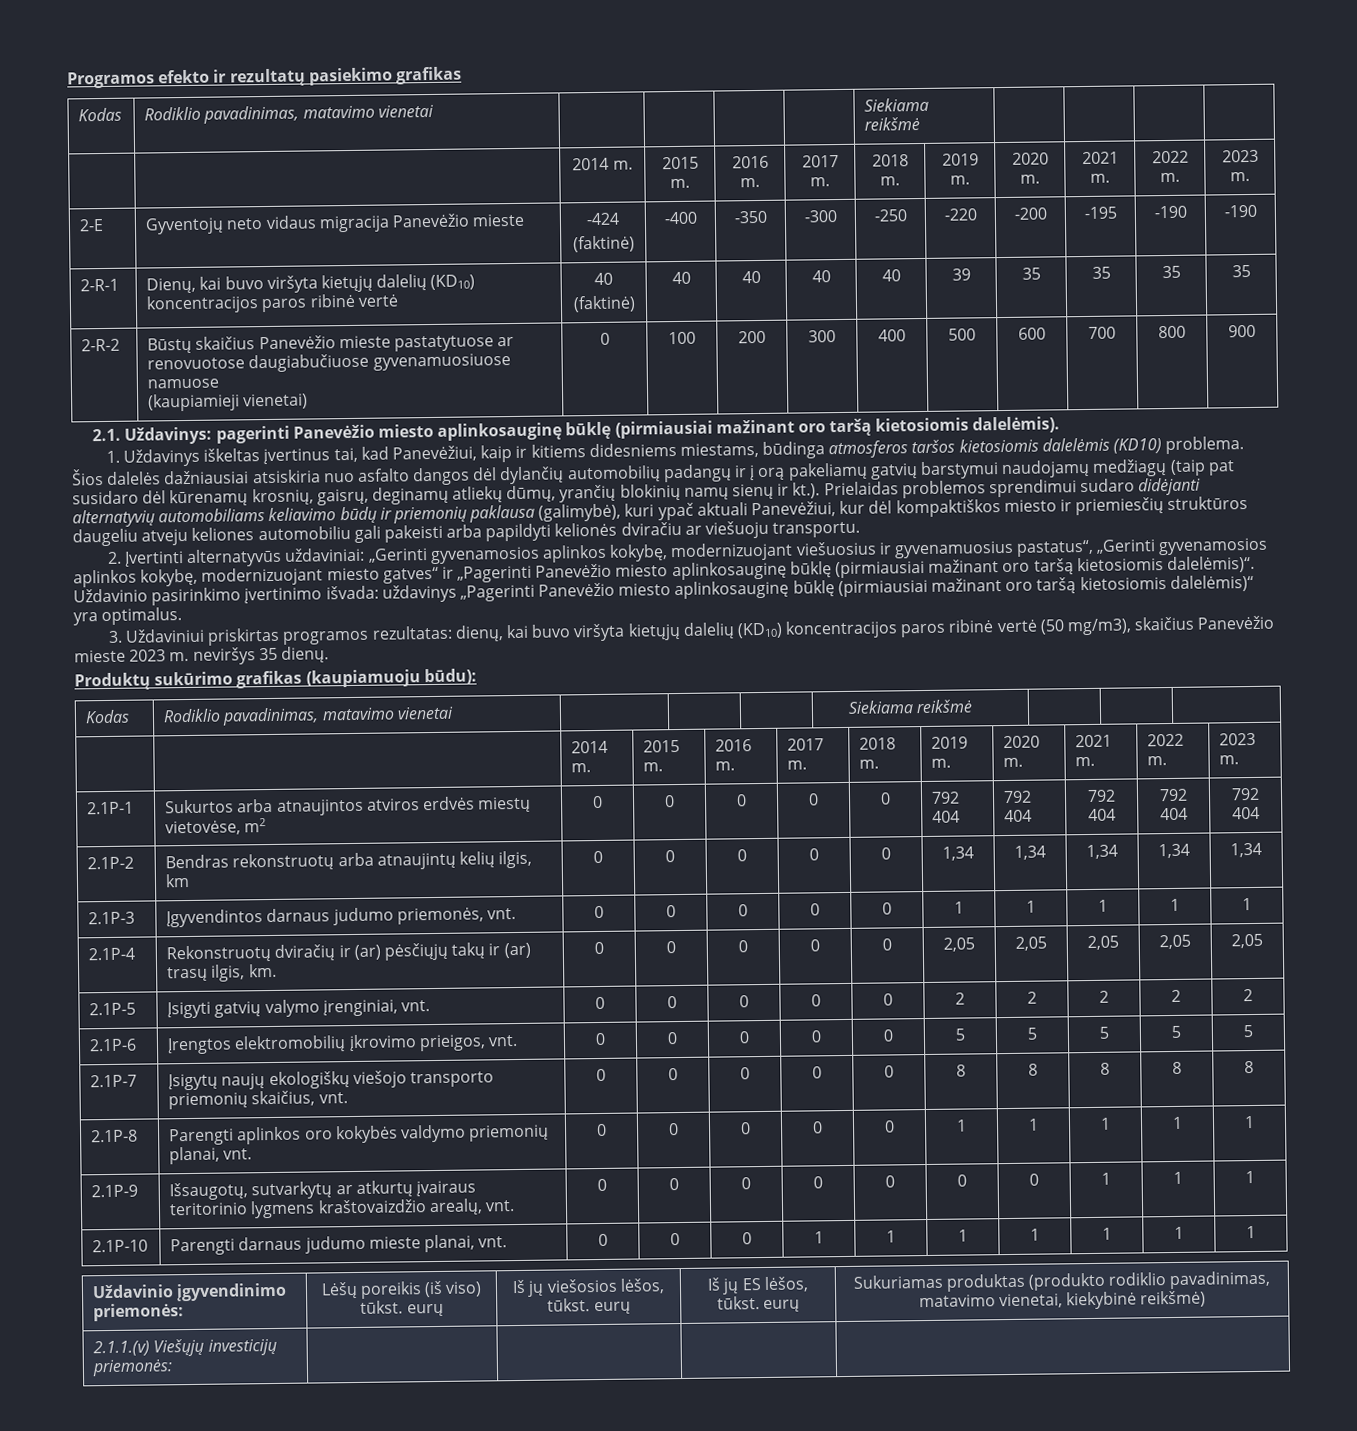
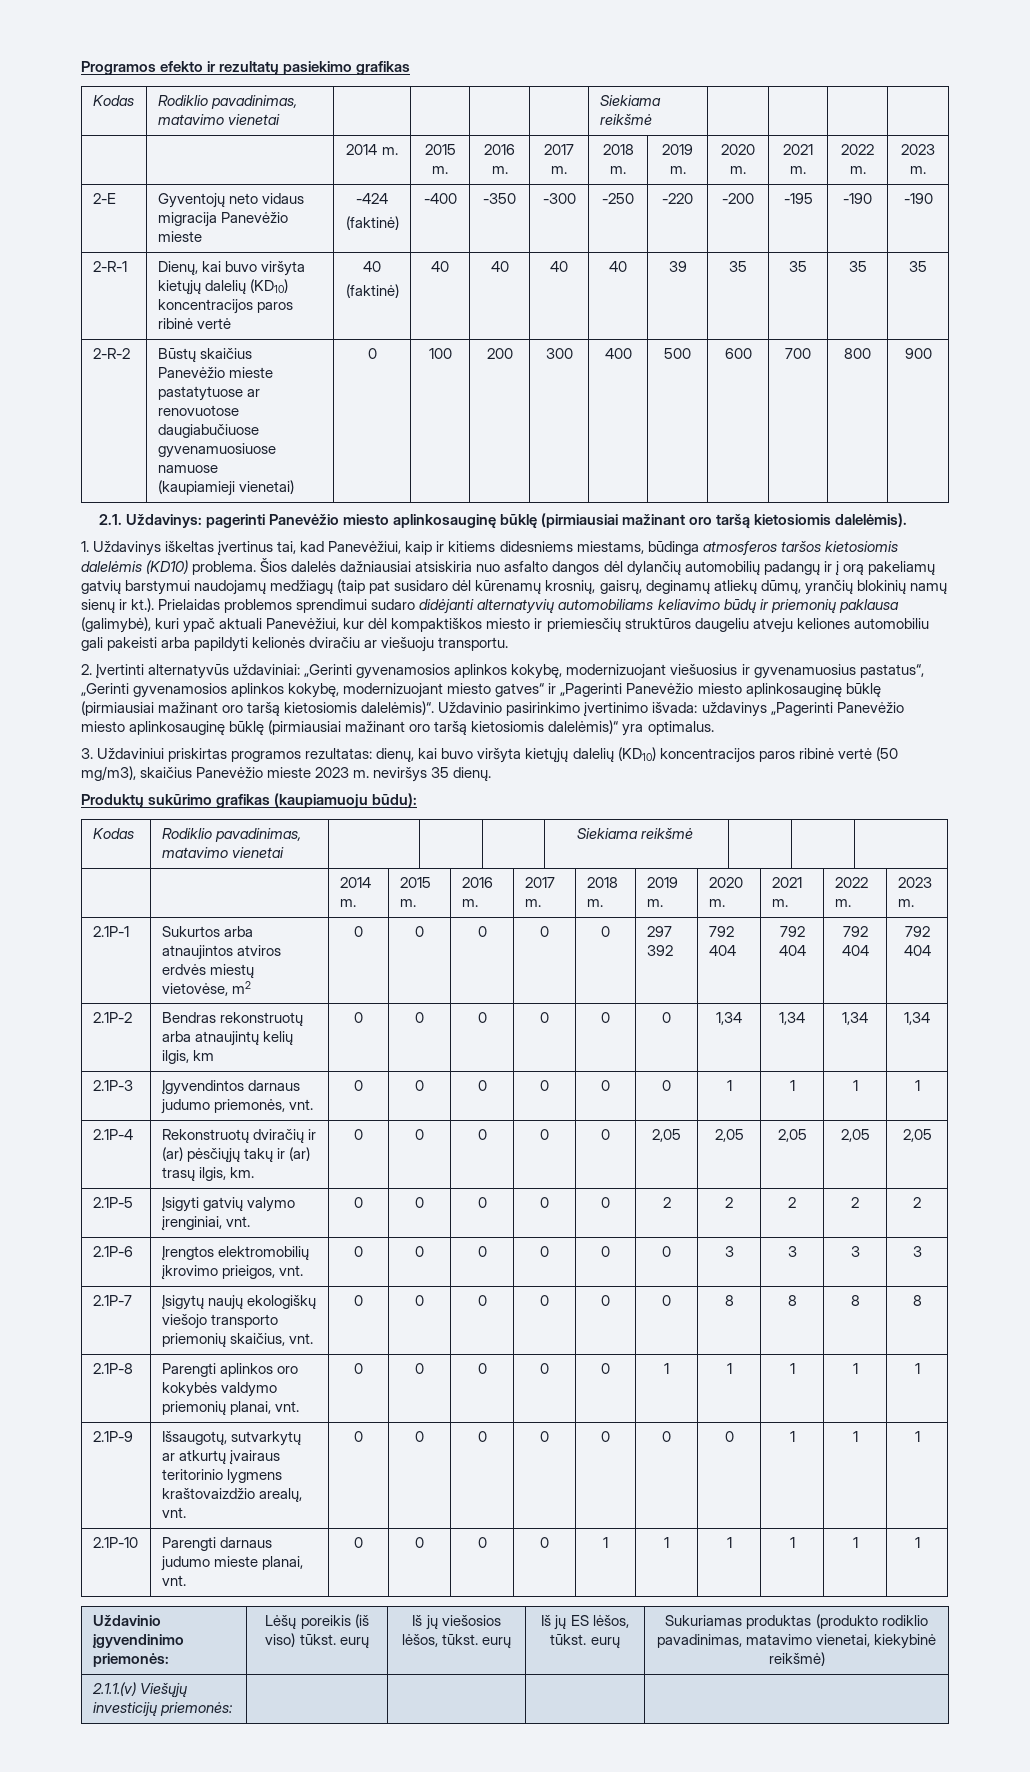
- 2.1P-1 | Sukurtos arba atnaujintos atviros erdvės miestų vietovėse, m2 | 0 | 0 | 0 | 0 | 0 | 792 404 | 792 404 | 792 404 | 792 404 | 792 404
+ 2.1P-1 | Sukurtos arba atnaujintos atviros erdvės miestų vietovėse, m2 | 0 | 0 | 0 | 0 | 0 | 297 392 | 792 404 | 792 404 | 792 404 | 792 404
- 2.1P-2 | Bendras rekonstruotų arba atnaujintų kelių ilgis, km | 0 | 0 | 0 | 0 | 0 | 1,34 | 1,34 | 1,34 | 1,34 | 1,34
+ 2.1P-2 | Bendras rekonstruotų arba atnaujintų kelių ilgis, km | 0 | 0 | 0 | 0 | 0 | 0 | 1,34 | 1,34 | 1,34 | 1,34
- 2.1P-3 | Įgyvendintos darnaus judumo priemonės, vnt. | 0 | 0 | 0 | 0 | 0 | 1 | 1 | 1 | 1 | 1
+ 2.1P-3 | Įgyvendintos darnaus judumo priemonės, vnt. | 0 | 0 | 0 | 0 | 0 | 0 | 1 | 1 | 1 | 1
- 2.1P-6 | Įrengtos elektromobilių įkrovimo prieigos, vnt. | 0 | 0 | 0 | 0 | 0 | 5 | 5 | 5 | 5 | 5
+ 2.1P-6 | Įrengtos elektromobilių įkrovimo prieigos, vnt. | 0 | 0 | 0 | 0 | 0 | 0 | 3 | 3 | 3 | 3
- 2.1P-7 | Įsigytų naujų ekologiškų viešojo transporto priemonių skaičius, vnt. | 0 | 0 | 0 | 0 | 0 | 8 | 8 | 8 | 8 | 8
+ 2.1P-7 | Įsigytų naujų ekologiškų viešojo transporto priemonių skaičius, vnt. | 0 | 0 | 0 | 0 | 0 | 0 | 8 | 8 | 8 | 8
- 2.1P-10 | Parengti darnaus judumo mieste planai, vnt. | 0 | 0 | 0 | 1 | 1 | 1 | 1 | 1 | 1 | 1
+ 2.1P-10 | Parengti darnaus judumo mieste planai, vnt. | 0 | 0 | 0 | 0 | 1 | 1 | 1 | 1 | 1 | 1

